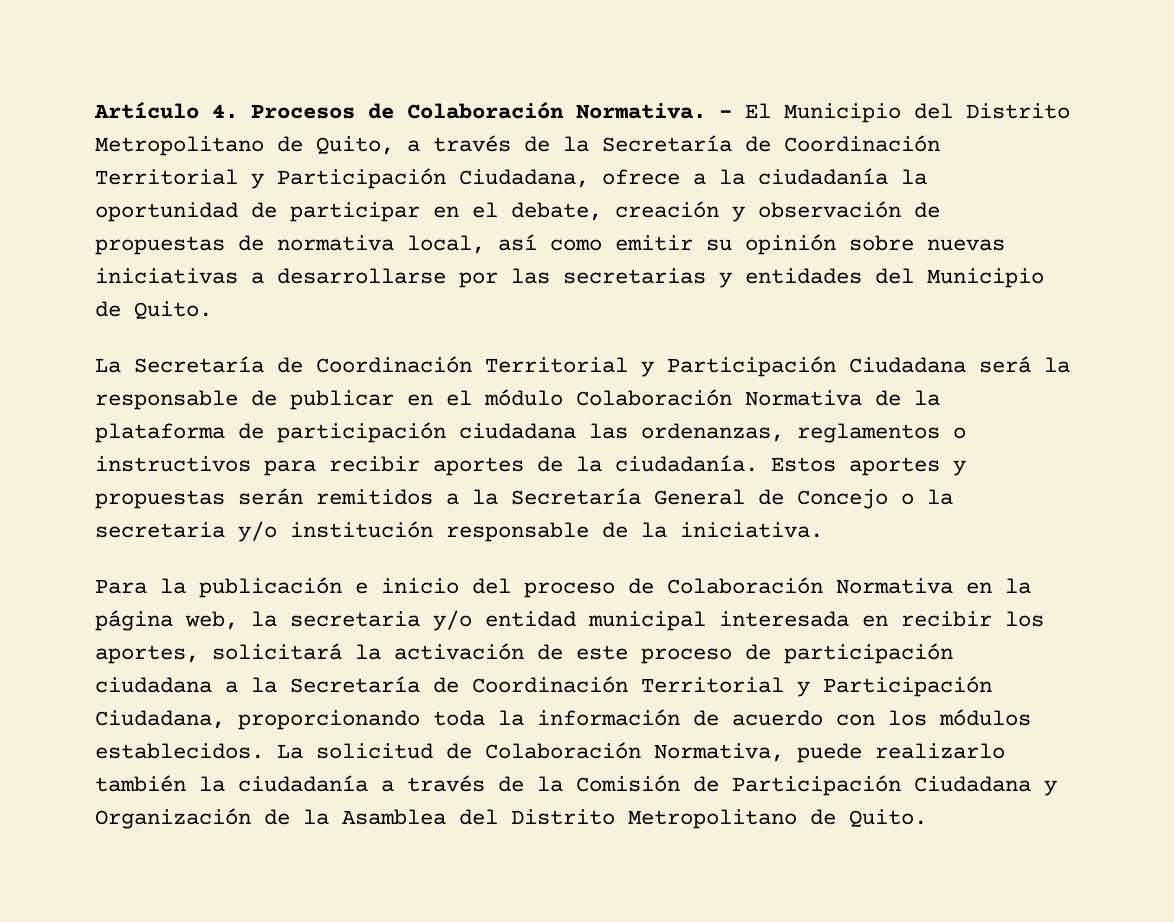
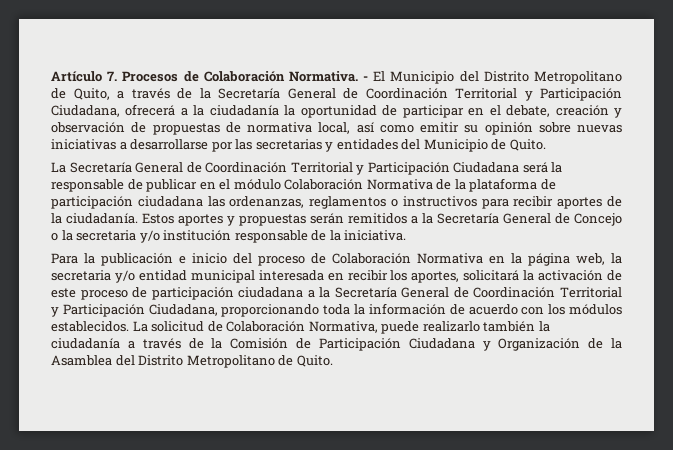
- Artículo 4. Procesos de Colaboración Normativa.
+ Artículo 7. Procesos de Colaboración Normativa.
- - El Municipio del Distrito Metropolitano de Quito, a través de la Secretaría de Coordinación Territorial y Participación Ciudadana, ofrece a la ciudadanía la oportunidad de participar en el debate, creación y observación de propuestas de normativa local, así como emitir su opinión sobre nuevas iniciativas a desarrollarse por las secretarias y entidades del Municipio de Quito.
+ - El Municipio del Distrito Metropolitano de Quito, a través de la Secretaría General de Coordinación Territorial y Participación Ciudadana, ofrecerá a la ciudadanía la oportunidad de participar en el debate, creación y observación de propuestas de normativa local, así como emitir su opinión sobre nuevas iniciativas a desarrollarse por las secretarias y entidades del Municipio de Quito.
- La Secretaría de Coordinación Territorial y Participación Ciudadana será la responsable de publicar en el módulo Colaboración Normativa de la plataforma de participación ciudadana las ordenanzas, reglamentos o instructivos para recibir aportes de la ciudadanía.
+ La Secretaría General de Coordinación Territorial y Participación Ciudadana será la responsable de publicar en el módulo Colaboración Normativa de la plataforma de participación ciudadana las ordenanzas, reglamentos o instructivos para recibir aportes de la ciudadanía.
- Para la publicación e inicio del proceso de Colaboración Normativa en la página web, la secretaria y/o entidad municipal interesada en recibir los aportes, solicitará la activación de este proceso de participación ciudadana a la Secretaría de Coordinación Territorial y Participación Ciudadana, proporcionando toda la información de acuerdo con los módulos establecidos.
+ Para la publicación e inicio del proceso de Colaboración Normativa en la página web, la secretaria y/o entidad municipal interesada en recibir los aportes, solicitará la activación de este proceso de participación ciudadana a la Secretaría General de Coordinación Territorial y Participación Ciudadana, proporcionando toda la información de acuerdo con los módulos establecidos.

